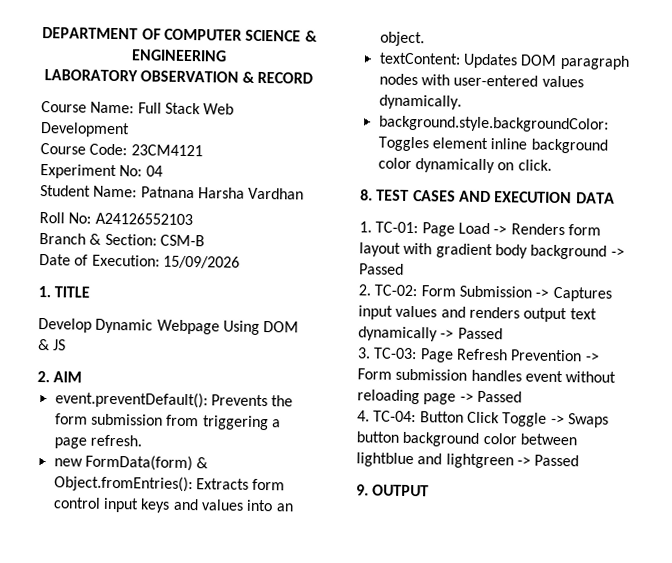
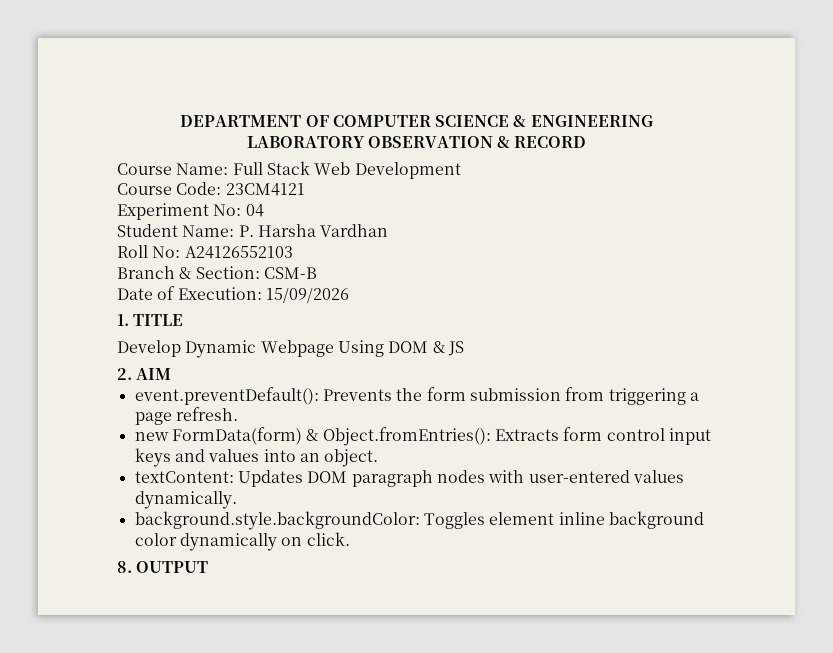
- Student Name: Patnana Harsha Vardhan
+ Student Name: P. Harsha Vardhan
- 8. TEST CASES AND EXECUTION DATA
- 1. TC-01: Page Load -> Renders form layout with gradient body background -> Passed
- 2. TC-02: Form Submission -> Captures input values and renders output text dynamically -> Passed
- 3. TC-03: Page Refresh Prevention -> Form submission handles event without reloading page -> Passed
- 4. TC-04: Button Click Toggle -> Swaps button background color between lightblue and lightgreen -> Passed
- 9. OUTPUT
+ 8. OUTPUT

